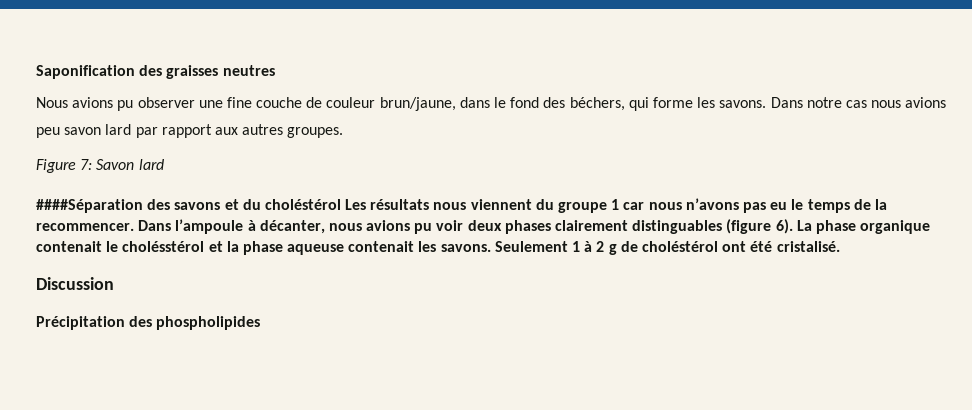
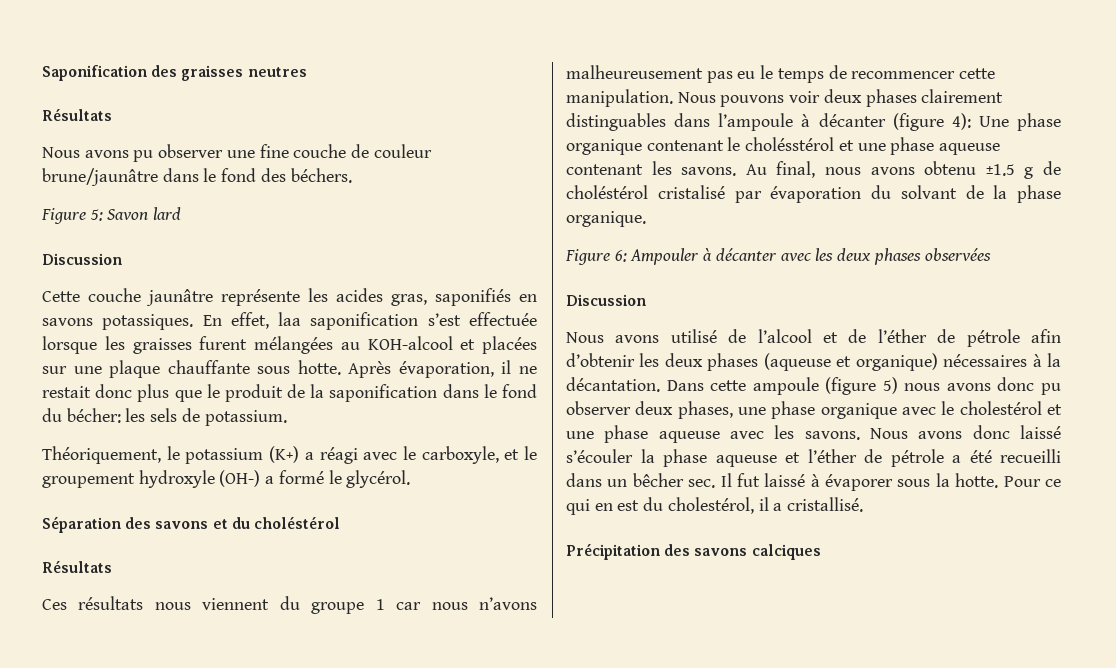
  Saponification des graisses neutres
- Nous avions pu observer une fine couche de couleur brun/jaune, dans le fond des béchers, qui forme les savons. Dans notre cas nous avions peu savon lard par rapport aux autres groupes.
- Figure 7: Savon lard
- ####Séparation des savons et du choléstérol Les résultats nous viennent du groupe 1 car nous n’avons pas eu le temps de la recommencer. Dans l’ampoule à décanter, nous avions pu voir deux phases clairement distinguables (figure 6). La phase organique contenait le cholésstérol et la phase aqueuse contenait les savons. Seulement 1 à 2 g de choléstérol ont été cristalisé.
+ Résultats
+ Nous avons pu observer une fine couche de couleur brune/jaunâtre dans le fond des béchers.
+ Figure 5: Savon lard
  Discussion
+ Cette couche jaunâtre représente les acides gras, saponifiés en savons potassiques. En effet, laa saponification s’est effectuée lorsque les graisses furent mélangées au KOH-alcool et placées sur une plaque chauffante sous hotte. Après évaporation, il ne restait donc plus que le produit de la saponification dans le fond du bécher: les sels de potassium.
+ Théoriquement, le potassium (K+) a réagi avec le carboxyle, et le groupement hydroxyle (OH-) a formé le glycérol.
+ Séparation des savons et du choléstérol
+ Résultats
+ Ces résultats nous viennent du groupe 1 car nous n’avons malheureusement pas eu le temps de recommencer cette manipulation. Nous pouvons voir deux phases clairement distinguables dans l’ampoule à décanter (figure 4): Une phase organique contenant le cholésstérol et une phase aqueuse contenant les savons. Au final, nous avons obtenu ±1.5 g de choléstérol cristalisé par évaporation du solvant de la phase organique.
+ Figure 6: Ampouler à décanter avec les deux phases observées
+ Discussion
+ Nous avons utilisé de l’alcool et de l’éther de pétrole afin d’obtenir les deux phases (aqueuse et organique) nécessaires à la décantation. Dans cette ampoule (figure 5) nous avons donc pu observer deux phases, une phase organique avec le cholestérol et une phase aqueuse avec les savons. Nous avons donc laissé s’écouler la phase aqueuse et l’éther de pétrole a été recueilli dans un bêcher sec. Il fut laissé à évaporer sous la hotte. Pour ce qui en est du cholestérol, il a cristallisé.
- Précipitation des phospholipides
+ Précipitation des savons calciques

